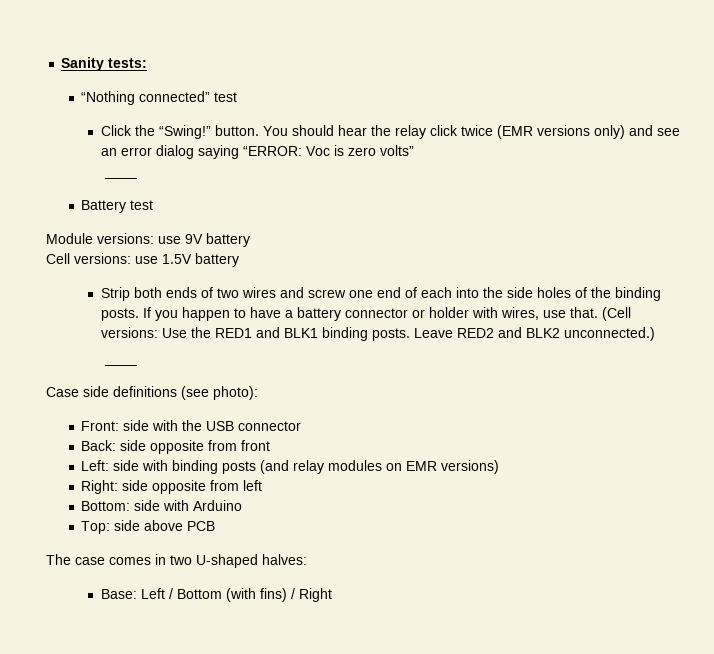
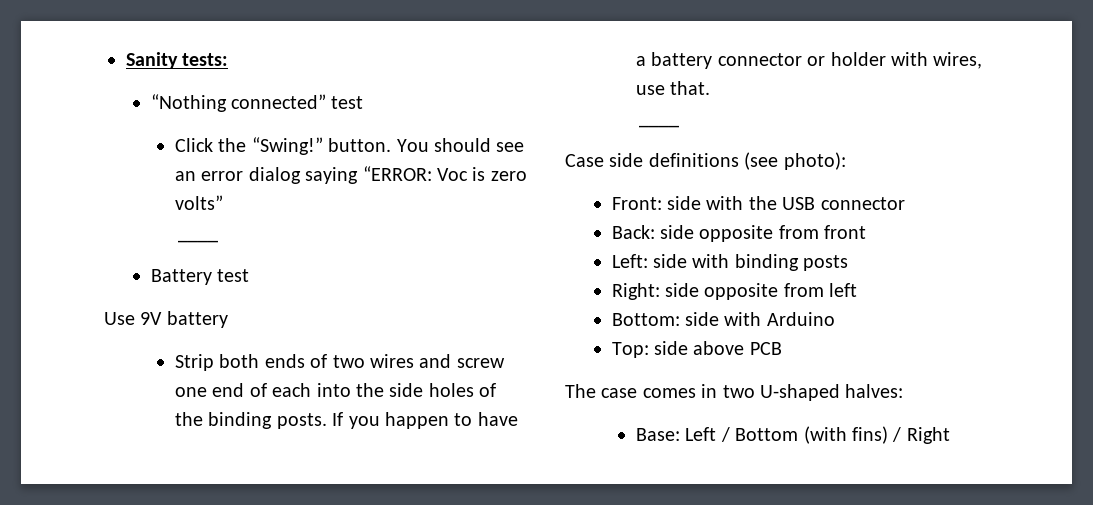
- You should hear the relay click twice (EMR versions only) and see an error dialog saying “ERROR: Voc is zero volts”
+ You should see an error dialog saying “ERROR: Voc is zero volts”
- Module versions: use 9V battery
+ Use 9V battery
- Cell versions: use 1.5V battery
- (Cell versions: Use the RED1 and BLK1 binding posts. Leave RED2 and BLK2 unconnected.)
- Left: side with binding posts (and relay modules on EMR versions)
+ Left: side with binding posts

